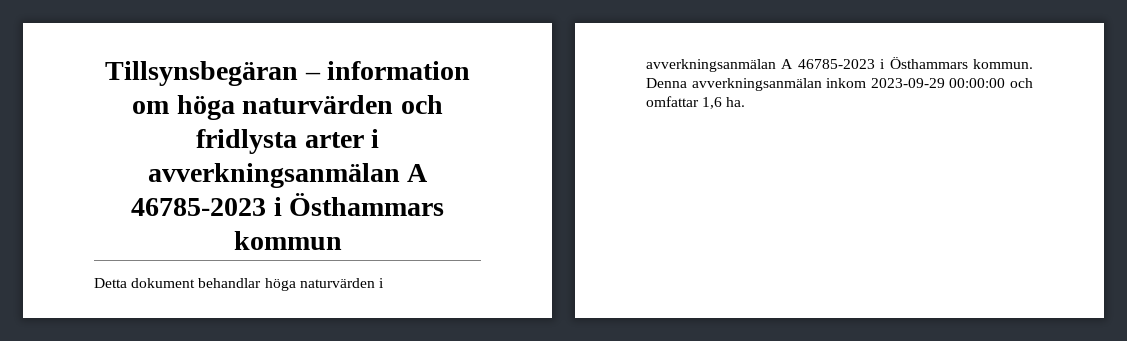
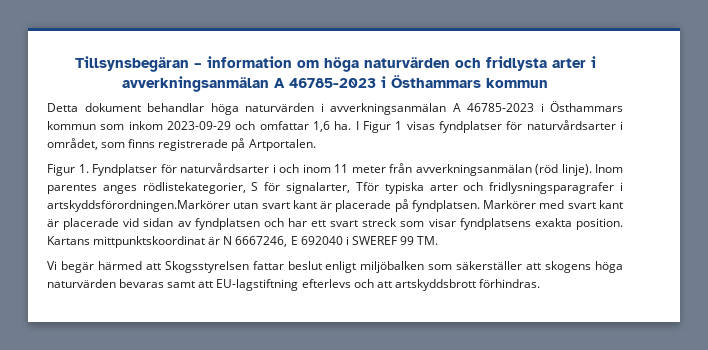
- Detta dokument behandlar höga naturvärden i avverkningsanmälan A 46785-2023 i Östhammars kommun. Denna avverkningsanmälan inkom 2023-09-29 00:00:00 och omfattar 1,6 ha.
+ Detta dokument behandlar höga naturvärden i avverkningsanmälan A 46785-2023 i Östhammars kommun som inkom 2023-09-29 och omfattar 1,6 ha.
+ I Figur 1 visas fyndplatser för naturvårdsarter i området, som finns registrerade på Artportalen.
+ Figur 1. Fyndplatser för naturvårdsarter i och inom 11 meter från avverkningsanmälan (röd linje). Inom parentes anges rödlistekategorier, S för signalarter, Tför typiska arter och fridlysningsparagrafer i artskyddsförordningen.Markörer utan svart kant är placerade på fyndplatsen. Markörer med svart kant är placerade vid sidan av fyndplatsen och har ett svart streck som visar fyndplatsens exakta position. Kartans mittpunktskoordinat är N 6667246, E 692040 i SWEREF 99 TM.
+ Vi begär härmed att Skogsstyrelsen fattar beslut enligt miljöbalken som säkerställer att skogens höga naturvärden bevaras samt att EU-lagstiftning efterlevs och att artskyddsbrott förhindras.

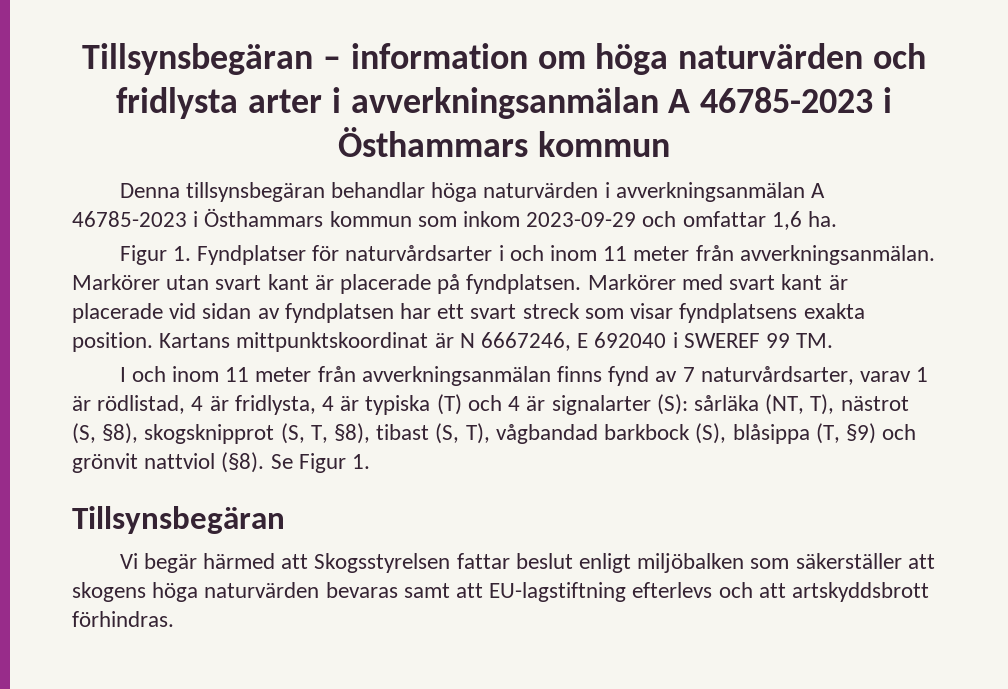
- Detta dokument behandlar höga naturvärden i avverkningsanmälan A 46785-2023 i Östhammars kommun som inkom 2023-09-29 och omfattar 1,6 ha. I Figur 1 visas fyndplatser för naturvårdsarter i området, som finns registrerade på Artportalen.
+ Denna tillsynsbegäran behandlar höga naturvärden i avverkningsanmälan A 46785-2023 i Östhammars kommun som inkom 2023-09-29 och omfattar 1,6 ha.
- Figur 1. Fyndplatser för naturvårdsarter i och inom 11 meter från avverkningsanmälan (röd linje). Inom parentes anges rödlistekategorier, S för signalarter, Tför typiska arter och fridlysningsparagrafer i artskyddsförordningen.Markörer utan svart kant är placerade på fyndplatsen.
+ Figur 1. Fyndplatser för naturvårdsarter i och inom 11 meter från avverkningsanmälan. Markörer utan svart kant är placerade på fyndplatsen.
- Markörer med svart kant är placerade vid sidan av fyndplatsen och har ett svart streck som visar fyndplatsens exakta position.
+ Markörer med svart kant är placerade vid sidan av fyndplatsen har ett svart streck som visar fyndplatsens exakta position.
+ I och inom 11 meter från avverkningsanmälan finns fynd av 7 naturvårdsarter, varav 1 är rödlistad, 4 är fridlysta, 4 är typiska (T) och 4 är signalarter (S): sårläka (NT, T), nästrot (S, §8), skogsknipprot (S, T, §8), tibast (S, T), vågbandad barkbock (S), blåsippa (T, §9) och grönvit nattviol (§8). Se Figur 1.
+ Tillsynsbegäran

